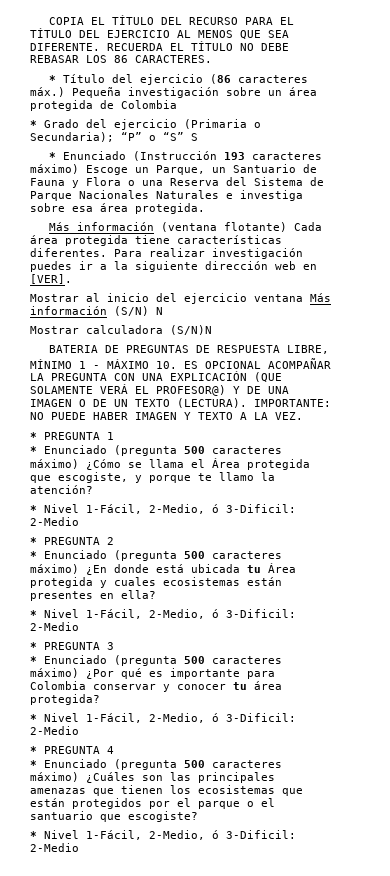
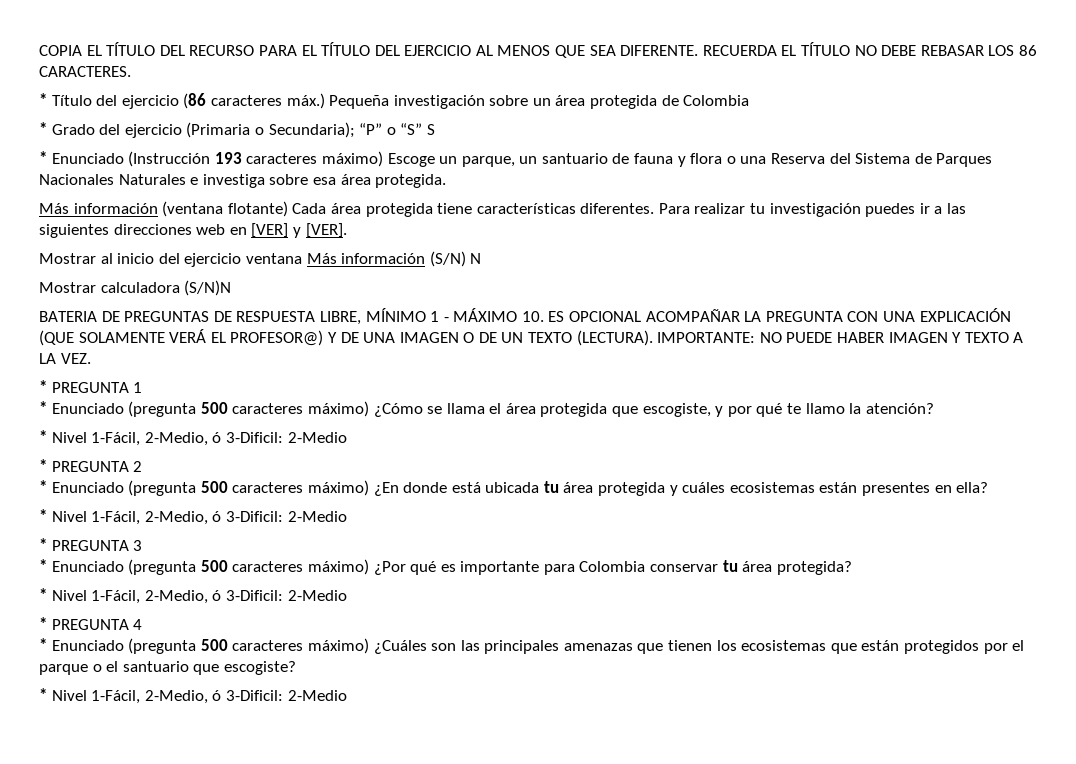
- * Enunciado (Instrucción 193 caracteres máximo) Escoge un Parque, un Santuario de Fauna y Flora o una Reserva del Sistema de Parque Nacionales Naturales e investiga sobre esa área protegida.
+ * Enunciado (Instrucción 193 caracteres máximo) Escoge un parque, un santuario de fauna y flora o una Reserva del Sistema de Parques Nacionales Naturales e investiga sobre esa área protegida.
- Para realizar investigación puedes ir a la siguiente dirección web en [VER].
+ Para realizar tu investigación puedes ir a las siguientes direcciones web en [VER] y [VER].
- * Enunciado (pregunta 500 caracteres máximo) ¿Cómo se llama el Área protegida que escogiste, y porque te llamo la atención?
+ * Enunciado (pregunta 500 caracteres máximo) ¿Cómo se llama el área protegida que escogiste, y por qué te llamo la atención?
- * Enunciado (pregunta 500 caracteres máximo) ¿En donde está ubicada tu Área protegida y cuales ecosistemas están presentes en ella?
+ * Enunciado (pregunta 500 caracteres máximo) ¿En donde está ubicada tu área protegida y cuáles ecosistemas están presentes en ella?
- * Enunciado (pregunta 500 caracteres máximo) ¿Por qué es importante para Colombia conservar y conocer tu área protegida?
+ * Enunciado (pregunta 500 caracteres máximo) ¿Por qué es importante para Colombia conservar tu área protegida?

